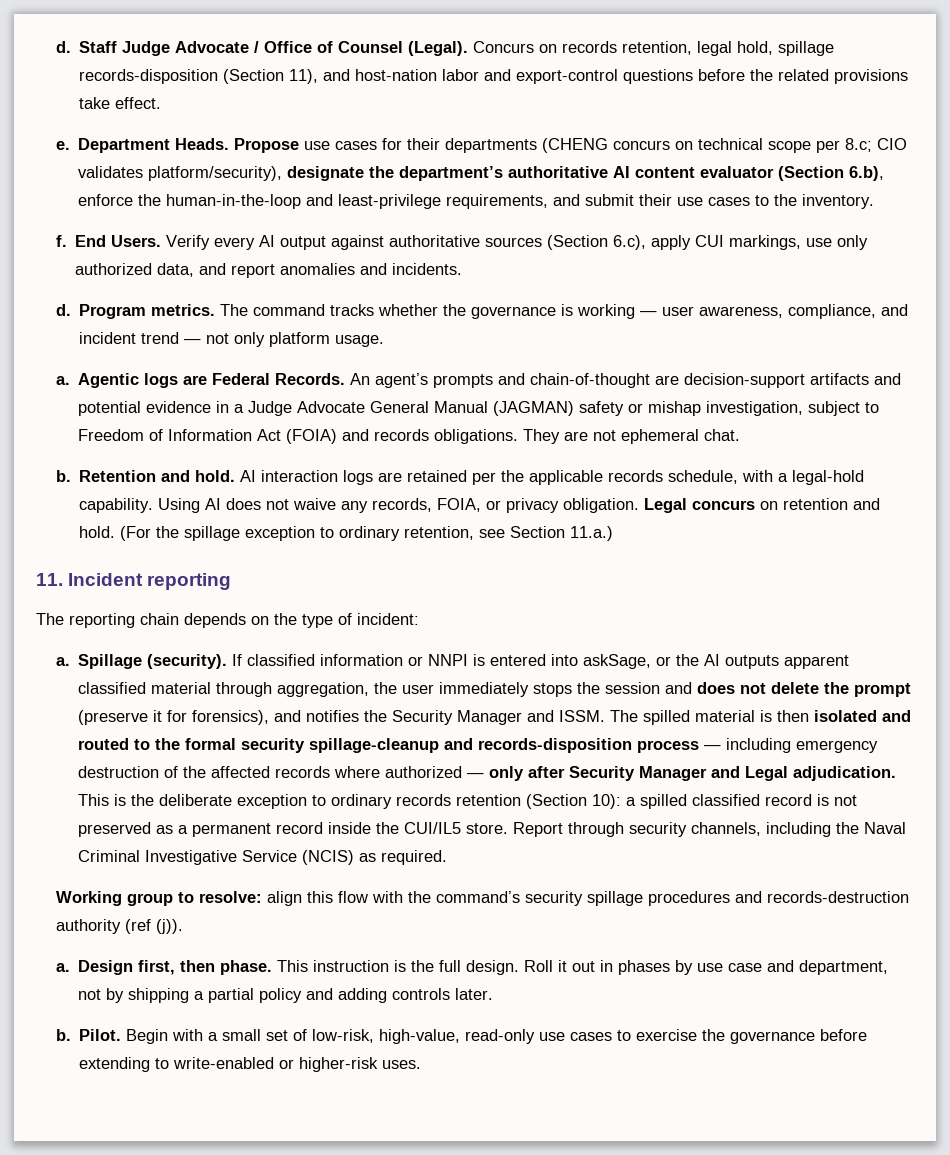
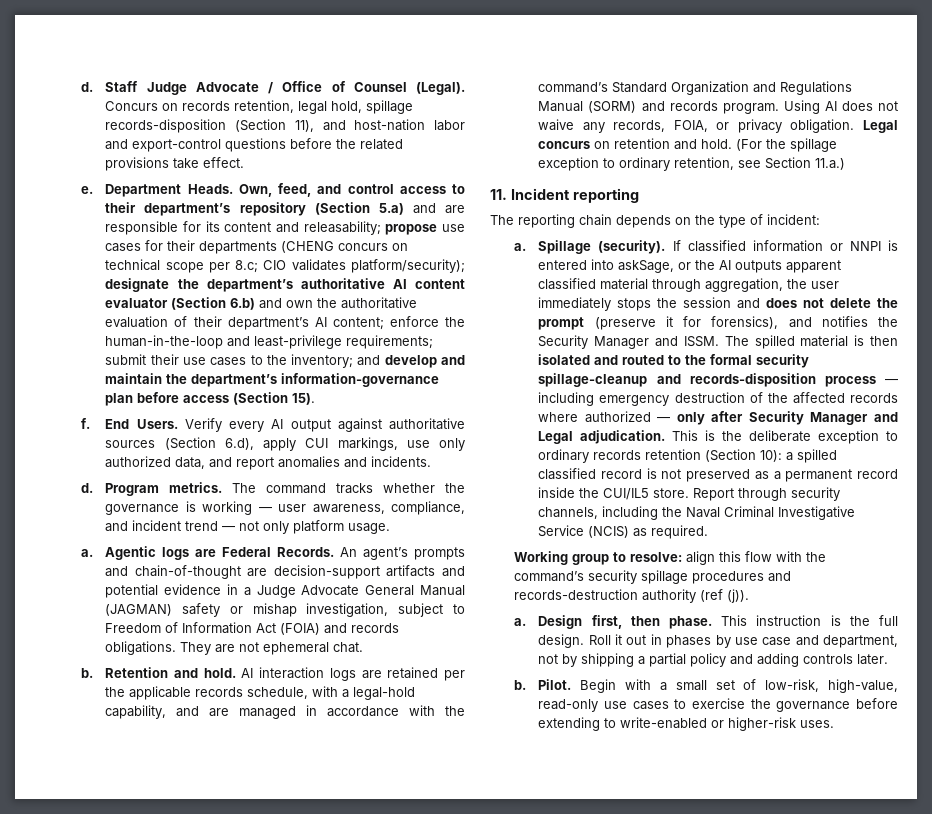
- Propose use cases for their departments (CHENG concurs on technical scope per 8.c; CIO validates platform/security), designate the department’s authoritative AI content evaluator (Section 6.b), enforce the human-in-the-loop and least-privilege requirements, and submit their use cases to the inventory.
+ Own, feed, and control access to their department’s repository (Section 5.a) and are responsible for its content and releasability; propose use cases for their departments (CHENG concurs on technical scope per 8.c; CIO validates platform/security); designate the department’s authoritative AI content evaluator (Section 6.b) and own the authoritative evaluation of their department’s AI content; enforce the human-in-the-loop and least-privilege requirements; submit their use cases to the inventory; and develop and maintain the department’s information-governance plan before access (Section 15).
- Verify every AI output against authoritative sources (Section 6.c), apply CUI markings, use only authorized data, and report anomalies and incidents.
+ Verify every AI output against authoritative sources (Section 6.d), apply CUI markings, use only authorized data, and report anomalies and incidents.
- AI interaction logs are retained per the applicable records schedule, with a legal-hold capability.
+ AI interaction logs are retained per the applicable records schedule, with a legal-hold capability, and are managed in accordance with the command’s Standard Organization and Regulations Manual (SORM) and records program.

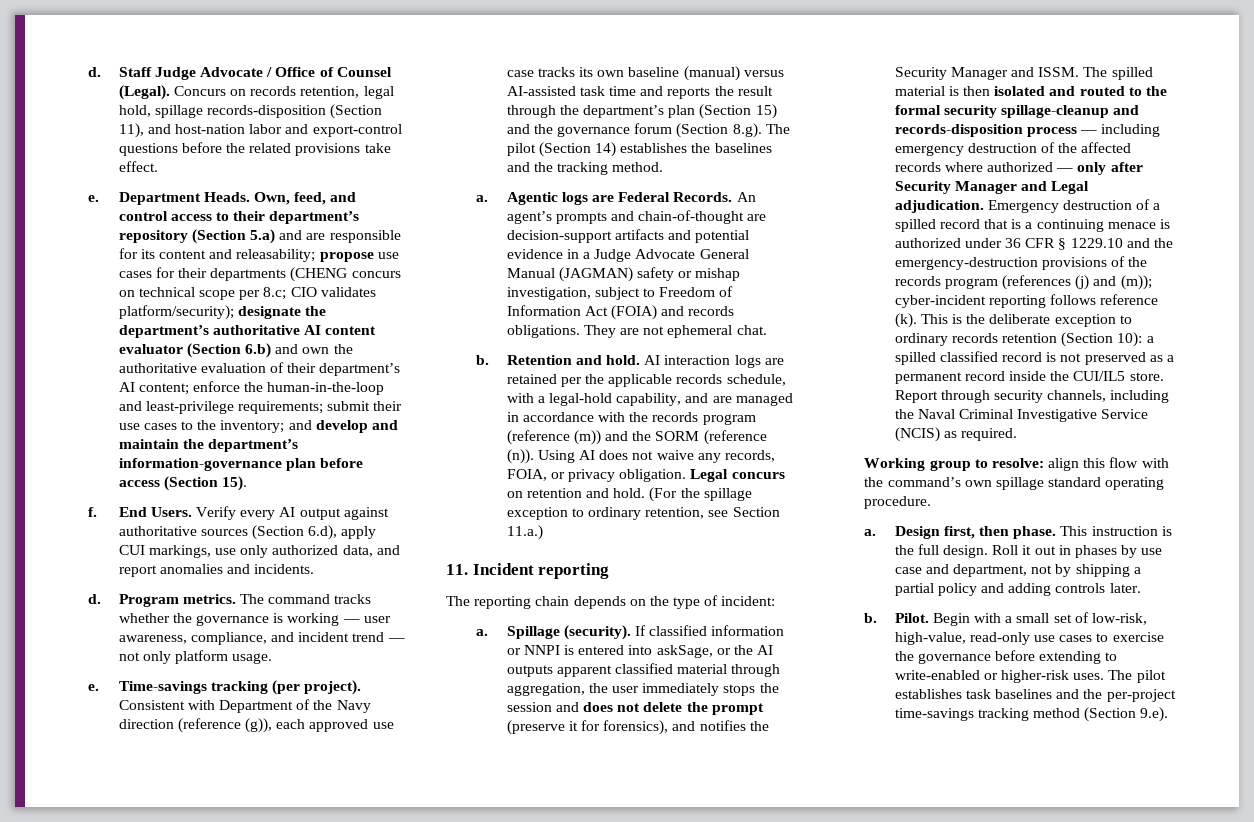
+ e. Time-savings tracking (per project). Consistent with Department of the Navy direction (reference (g)), each approved use case tracks its own baseline (manual) versus AI-assisted task time and reports the result through the department’s plan (Section 15) and the governance forum (Section 8.g). The pilot (Section 14) establishes the baselines and the tracking method.
- AI interaction logs are retained per the applicable records schedule, with a legal-hold capability, and are managed in accordance with the command’s Standard Organization and Regulations Manual (SORM) and records program.
+ AI interaction logs are retained per the applicable records schedule, with a legal-hold capability, and are managed in accordance with the records program (reference (m)) and the SORM (reference (n)).
+ Emergency destruction of a spilled record that is a continuing menace is authorized under 36 CFR § 1229.10 and the emergency-destruction provisions of the records program (references (j) and (m)); cyber-incident reporting follows reference (k).
- Working group to resolve: align this flow with the command’s security spillage procedures and records-destruction authority (ref (j)).
+ Working group to resolve: align this flow with the command’s own spillage standard operating procedure.
+ The pilot establishes task baselines and the per-project time-savings tracking method (Section 9.e).

